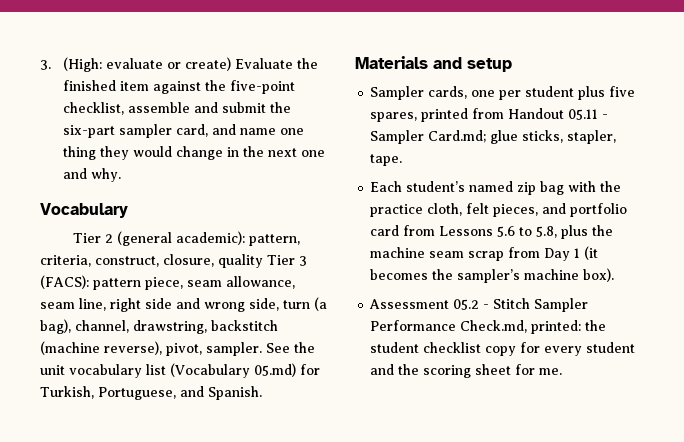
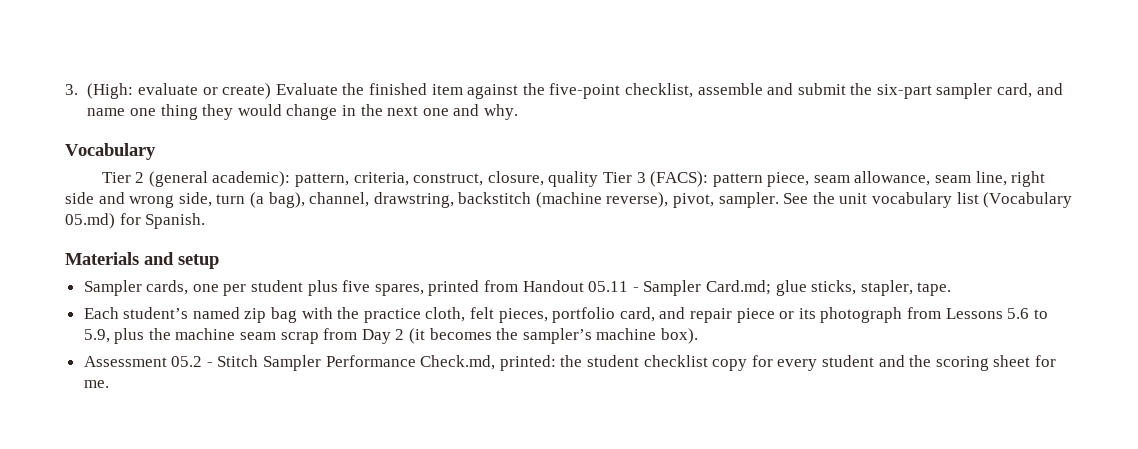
- See the unit vocabulary list (Vocabulary 05.md) for Turkish, Portuguese, and Spanish.
+ See the unit vocabulary list (Vocabulary 05.md) for Spanish.
- Each student’s named zip bag with the practice cloth, felt pieces, and portfolio card from Lessons 5.6 to 5.8, plus the machine seam scrap from Day 1 (it becomes the sampler’s machine box).
+ Each student’s named zip bag with the practice cloth, felt pieces, portfolio card, and repair piece or its photograph from Lessons 5.6 to 5.9, plus the machine seam scrap from Day 2 (it becomes the sampler’s machine box).

